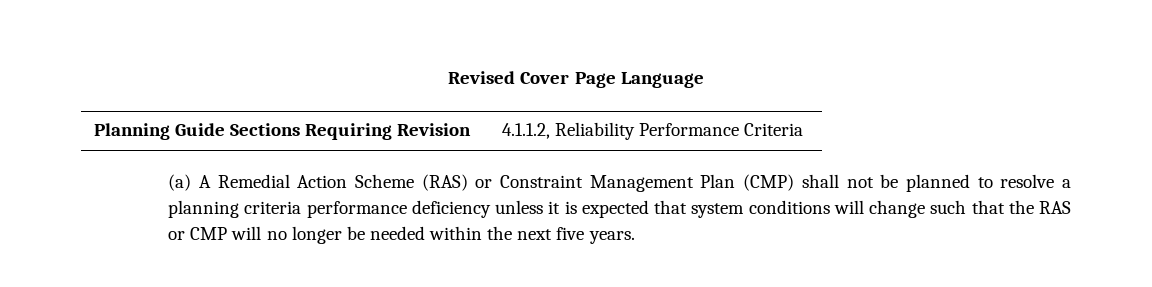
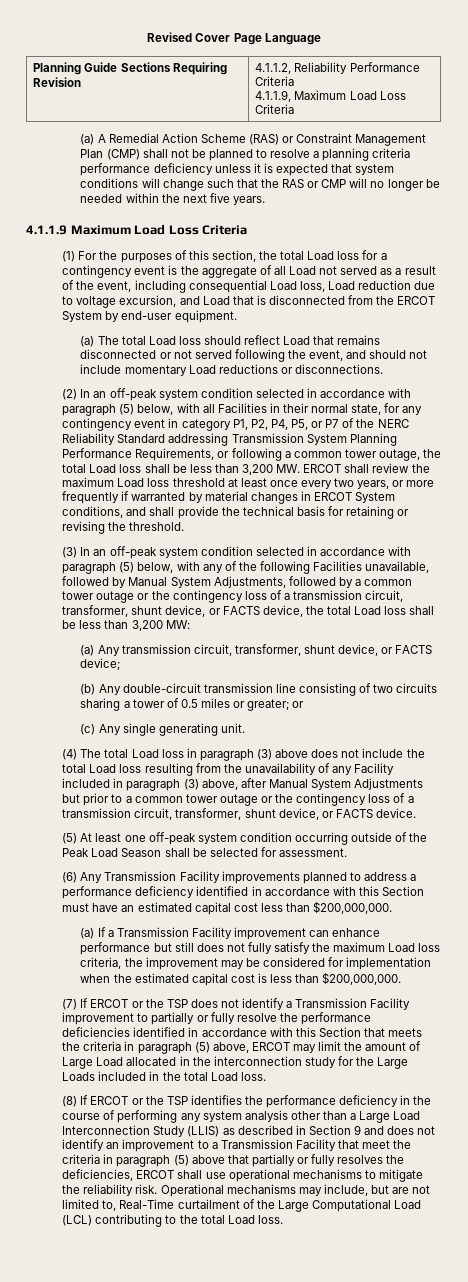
  Planning Guide Sections Requiring Revision | 4.1.1.2, Reliability Performance Criteria
+ 4.1.1.9, Maximum Load Loss Criteria
+ 4.1.1.9 Maximum Load Loss Criteria
+ (1) For the purposes of this section, the total Load loss for a contingency event is the aggregate of all Load not served as a result of the event, including consequential Load loss, Load reduction due to voltage excursion, and Load that is disconnected from the ERCOT System by end-user equipment.
+ (a) The total Load loss should reflect Load that remains disconnected or not served following the event, and should not include momentary Load reductions or disconnections.
+ (2) In an off-peak system condition selected in accordance with paragraph (5) below, with all Facilities in their normal state, for any contingency event in category P1, P2, P4, P5, or P7 of the NERC Reliability Standard addressing Transmission System Planning Performance Requirements, or following a common tower outage, the total Load loss shall be less than 3,200 MW. ERCOT shall review the maximum Load loss threshold at least once every two years, or more frequently if warranted by material changes in ERCOT System conditions, and shall provide the technical basis for retaining or revising the threshold.
+ (3) In an off-peak system condition selected in accordance with paragraph (5) below, with any of the following Facilities unavailable, followed by Manual System Adjustments, followed by a common tower outage or the contingency loss of a transmission circuit, transformer, shunt device, or FACTS device, the total Load loss shall be less than 3,200 MW:
+ (a) Any transmission circuit, transformer, shunt device, or FACTS device;
+ (b) Any double-circuit transmission line consisting of two circuits sharing a tower of 0.5 miles or greater; or
+ (c) Any single generating unit.
+ (4) The total Load loss in paragraph (3) above does not include the total Load loss resulting from the unavailability of any Facility included in paragraph (3) above, after Manual System Adjustments but prior to a common tower outage or the contingency loss of a transmission circuit, transformer, shunt device, or FACTS device.
+ (5) At least one off-peak system condition occurring outside of the Peak Load Season shall be selected for assessment.
+ (6) Any Transmission Facility improvements planned to address a performance deficiency identified in accordance with this Section must have an estimated capital cost less than $200,000,000.
+ (a) If a Transmission Facility improvement can enhance performance but still does not fully satisfy the maximum Load loss criteria, the improvement may be considered for implementation when the estimated capital cost is less than $200,000,000.
+ (7) If ERCOT or the TSP does not identify a Transmission Facility improvement to partially or fully resolve the performance deficiencies identified in accordance with this Section that meets the criteria in paragraph (5) above, ERCOT may limit the amount of Large Load allocated in the interconnection study for the Large Loads included in the total Load loss.
+ (8) If ERCOT or the TSP identifies the performance deficiency in the course of performing any system analysis other than a Large Load Interconnection Study (LLIS) as described in Section 9 and does not identify an improvement to a Transmission Facility that meet the criteria in paragraph (5) above that partially or fully resolves the deficiencies, ERCOT shall use operational mechanisms to mitigate the reliability risk. Operational mechanisms may include, but are not limited to, Real-Time curtailment of the Large Computational Load (LCL) contributing to the total Load loss.

